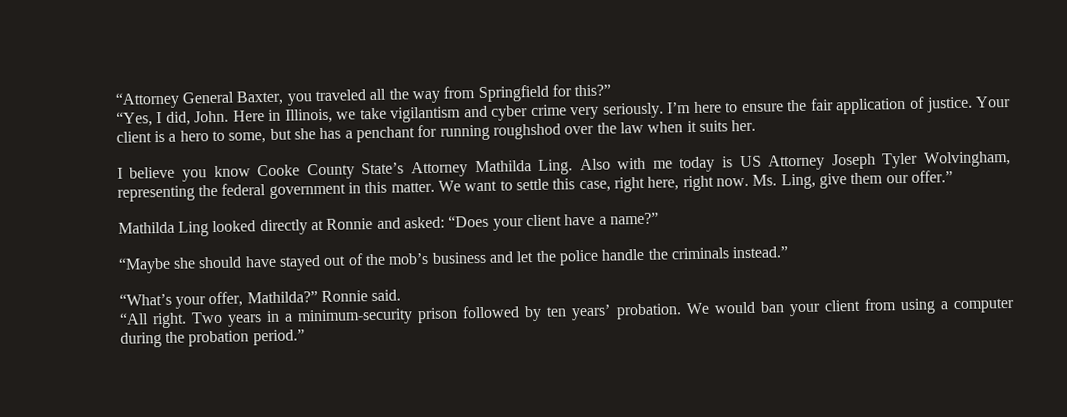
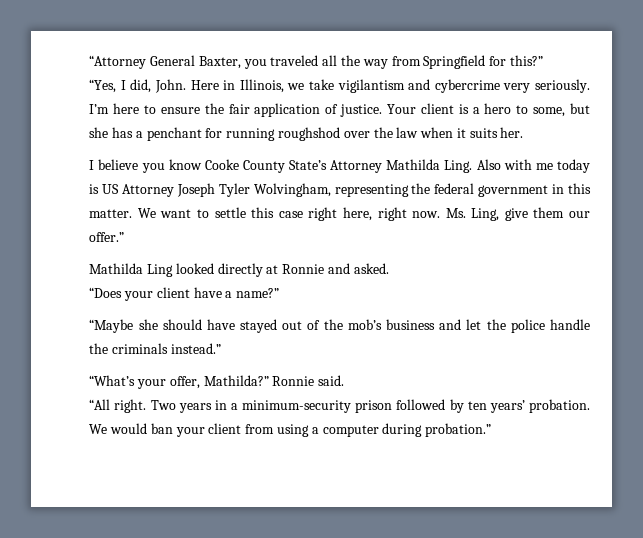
- Here in Illinois, we take vigilantism and cyber crime very seriously.
+ Here in Illinois, we take vigilantism and cybercrime very seriously.
- We want to settle this case, right here, right now.
+ We want to settle this case right here, right now.
- Mathilda Ling looked directly at Ronnie and asked: “Does your client have a name?”
+ Mathilda Ling looked directly at Ronnie and asked.
+ “Does your client have a name?”
- We would ban your client from using a computer during the probation period.”
+ We would ban your client from using a computer during probation.”

